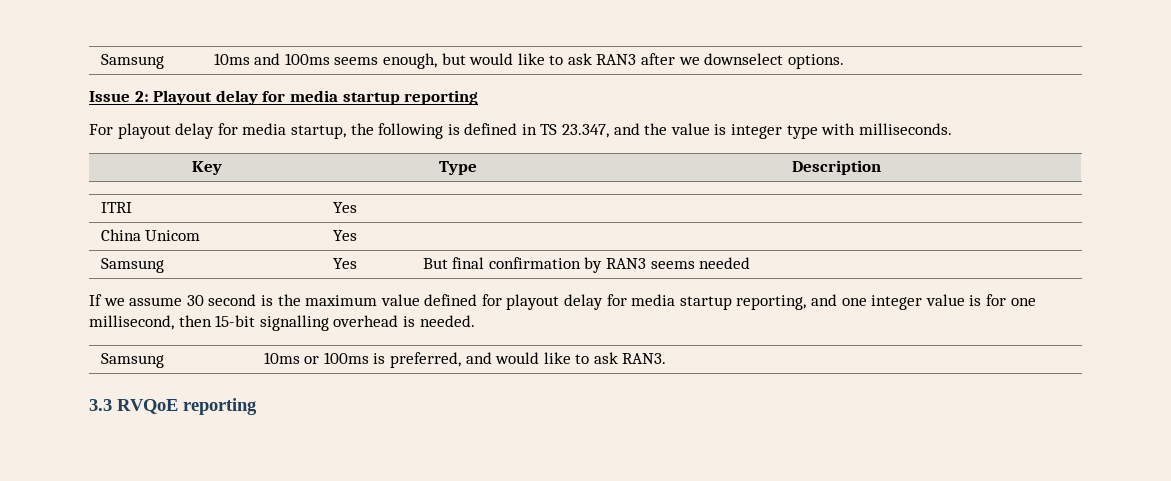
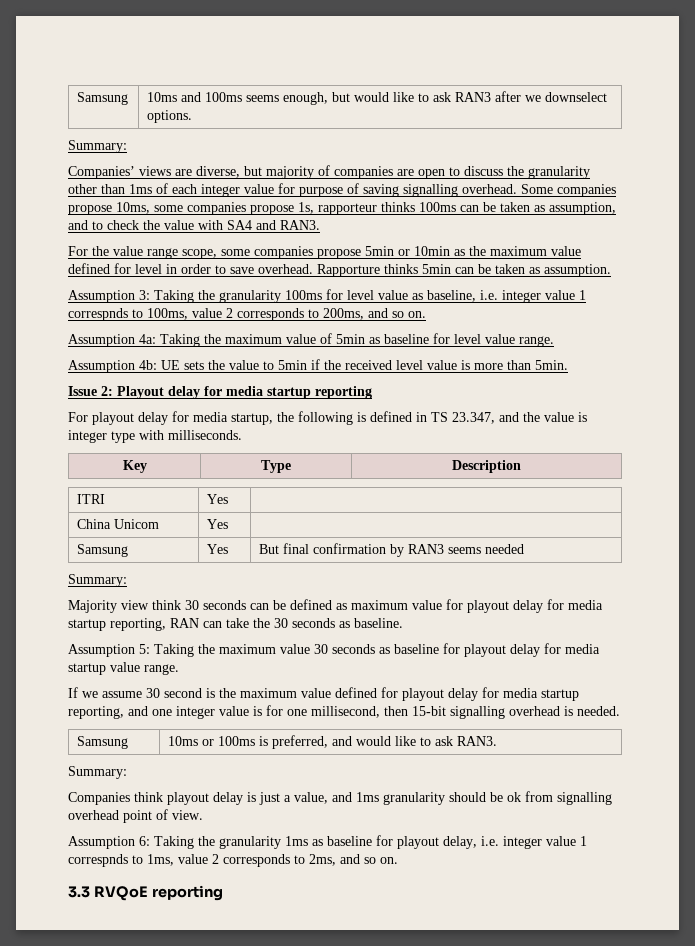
  Samsung | 10ms and 100ms seems enough, but would like to ask RAN3 after we downselect options.
+ Summary:
+ Companies’ views are diverse, but majority of companies are open to discuss the granularity other than 1ms of each integer value for purpose of saving signalling overhead. Some companies propose 10ms, some companies propose 1s, rapporteur thinks 100ms can be taken as assumption, and to check the value with SA4 and RAN3.
+ For the value range scope, some companies propose 5min or 10min as the maximum value defined for level in order to save overhead. Rapporture thinks 5min can be taken as assumption.
+ Assumption 3: Taking the granularity 100ms for level value as baseline, i.e. integer value 1 correspnds to 100ms, value 2 corresponds to 200ms, and so on.
+ Assumption 4a: Taking the maximum value of 5min as baseline for level value range.
+ Assumption 4b: UE sets the value to 5min if the received level value is more than 5min.
  Samsung | Yes | But final confirmation by RAN3 seems needed
+ Summary:
+ Majority view think 30 seconds can be defined as maximum value for playout delay for media startup reporting, RAN can take the 30 seconds as baseline.
+ Assumption 5: Taking the maximum value 30 seconds as baseline for playout delay for media startup value range.
  Samsung | 10ms or 100ms is preferred, and would like to ask RAN3.
+ Summary:
+ Companies think playout delay is just a value, and 1ms granularity should be ok from signalling overhead point of view.
+ Assumption 6: Taking the granularity 1ms as baseline for playout delay, i.e. integer value 1 correspnds to 1ms, value 2 corresponds to 2ms, and so on.

